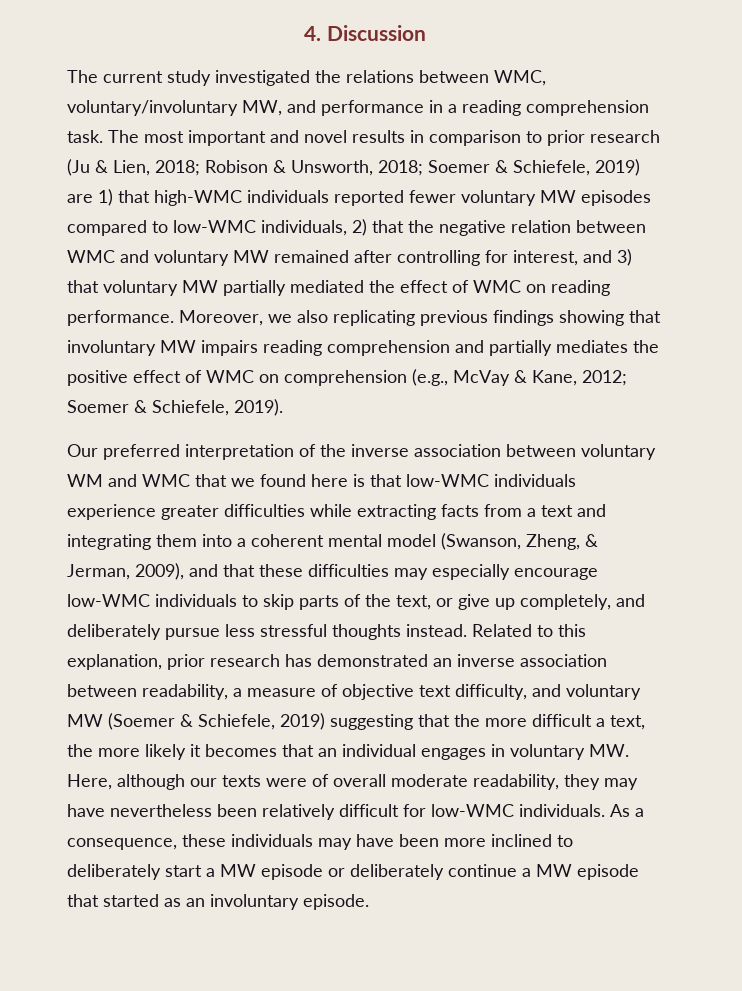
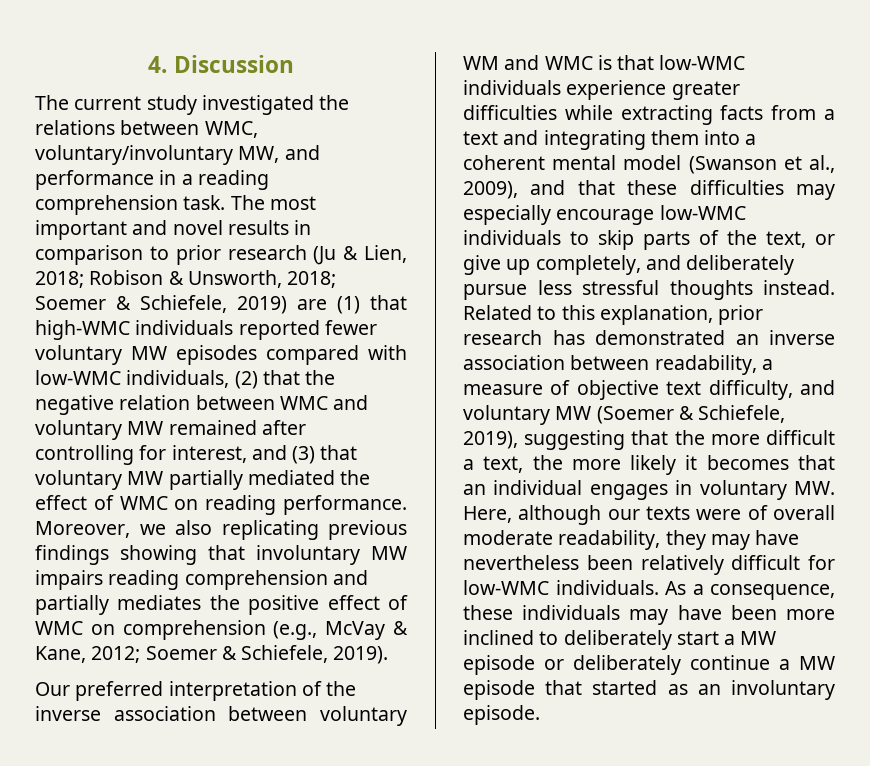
- Soemer & Schiefele, 2019) are 1) that high-WMC individuals reported fewer voluntary MW episodes compared to low-WMC individuals, 2) that the negative relation between WMC and voluntary MW remained after controlling for interest, and 3) that voluntary MW partially mediated the effect of WMC on reading performance.
+ Soemer & Schiefele, 2019) are (1) that high-WMC individuals reported fewer voluntary MW episodes compared with low-WMC individuals, (2) that the negative relation between WMC and voluntary MW remained after controlling for interest, and (3) that voluntary MW partially mediated the effect of WMC on reading performance.
- Our preferred interpretation of the inverse association between voluntary WM and WMC that we found here is that low-WMC individuals experience greater difficulties while extracting facts from a text and integrating them into a coherent mental model (Swanson, Zheng, & Jerman, 2009), and that these difficulties may especially encourage low-WMC individuals to skip parts of the text, or give up completely, and deliberately pursue less stressful thoughts instead.
+ Our preferred interpretation of the inverse association between voluntary WM and WMC is that low-WMC individuals experience greater difficulties while extracting facts from a text and integrating them into a coherent mental model (Swanson et al., 2009), and that these difficulties may especially encourage low-WMC individuals to skip parts of the text, or give up completely, and deliberately pursue less stressful thoughts instead.
- Related to this explanation, prior research has demonstrated an inverse association between readability, a measure of objective text difficulty, and voluntary MW (Soemer & Schiefele, 2019) suggesting that the more difficult a text, the more likely it becomes that an individual engages in voluntary MW. Here, although our texts were of overall moderate readability, they may have nevertheless been relatively difficult for low-WMC individuals.
+ Related to this explanation, prior research has demonstrated an inverse association between readability, a measure of objective text difficulty, and voluntary MW (Soemer & Schiefele, 2019), suggesting that the more difficult a text, the more likely it becomes that an individual engages in voluntary MW. Here, although our texts were of overall moderate readability, they may have nevertheless been relatively difficult for low-WMC individuals.

